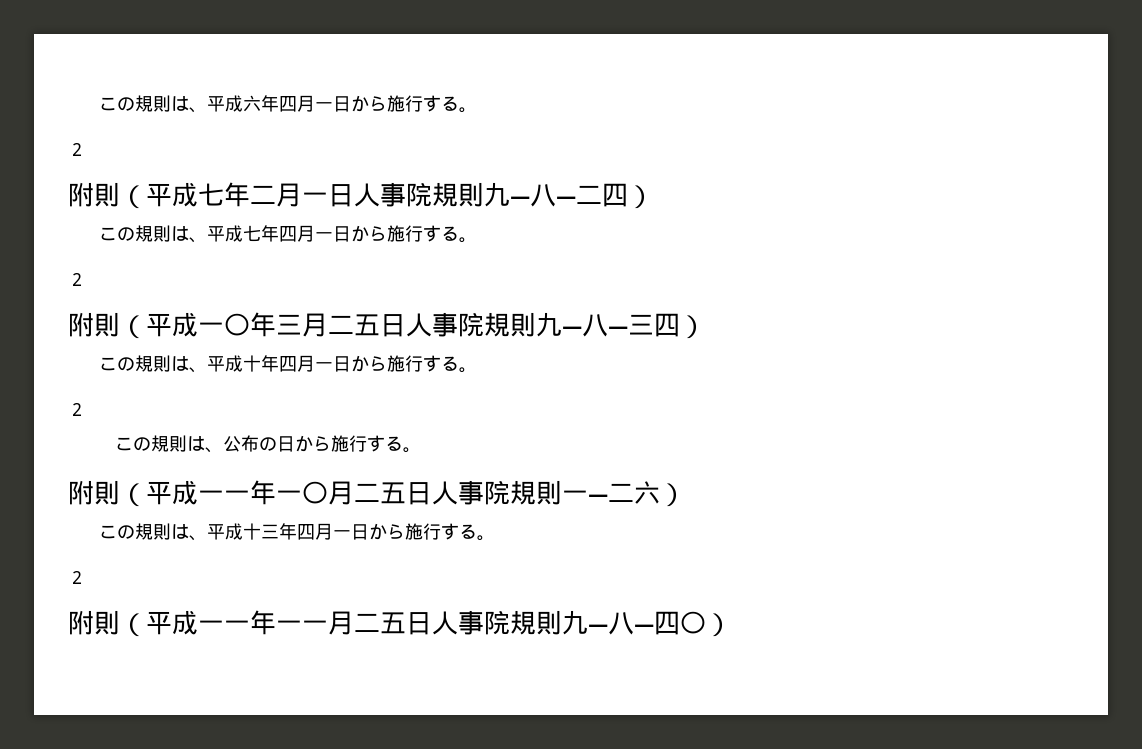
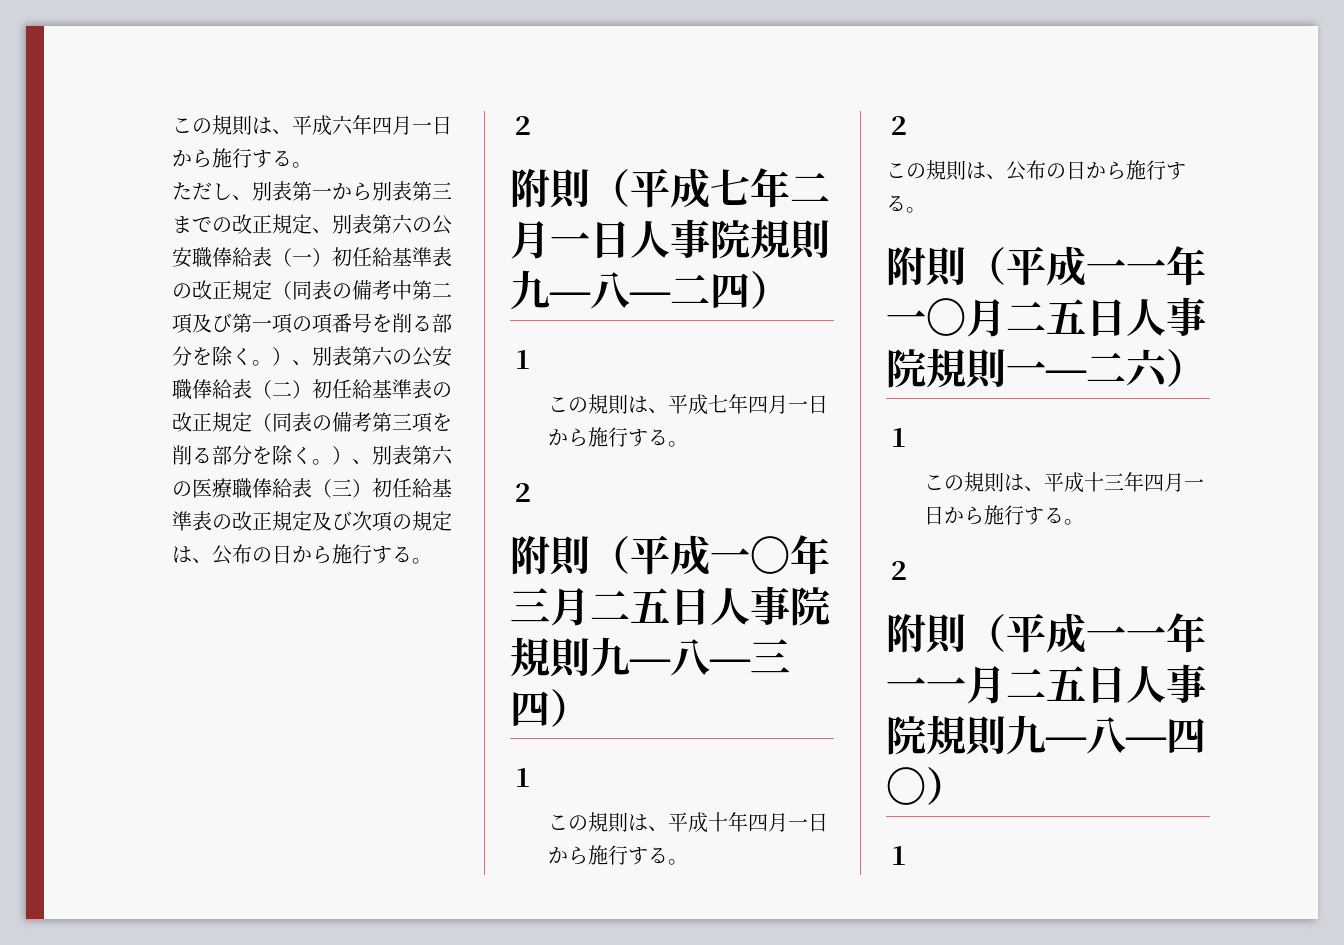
+ ただし、別表第一から別表第三までの改正規定、別表第六の公安職俸給表（一）初任給基準表の改正規定（同表の備考中第二項及び第一項の項番号を削る部分を除く。）、別表第六の公安職俸給表（二）初任給基準表の改正規定（同表の備考第三項を削る部分を除く。）、別表第六の医療職俸給表（三）初任給基準表の改正規定及び次項の規定は、公布の日から施行する。
  附則（平成七年二月一日人事院規則九―八―二四）
+ １
  附則（平成一〇年三月二五日人事院規則九―八―三四）
+ １
  附則（平成一一年一〇月二五日人事院規則一―二六）
+ １
  附則（平成一一年一一月二五日人事院規則九―八―四〇）
+ １

